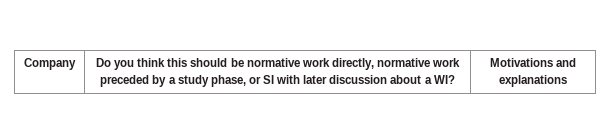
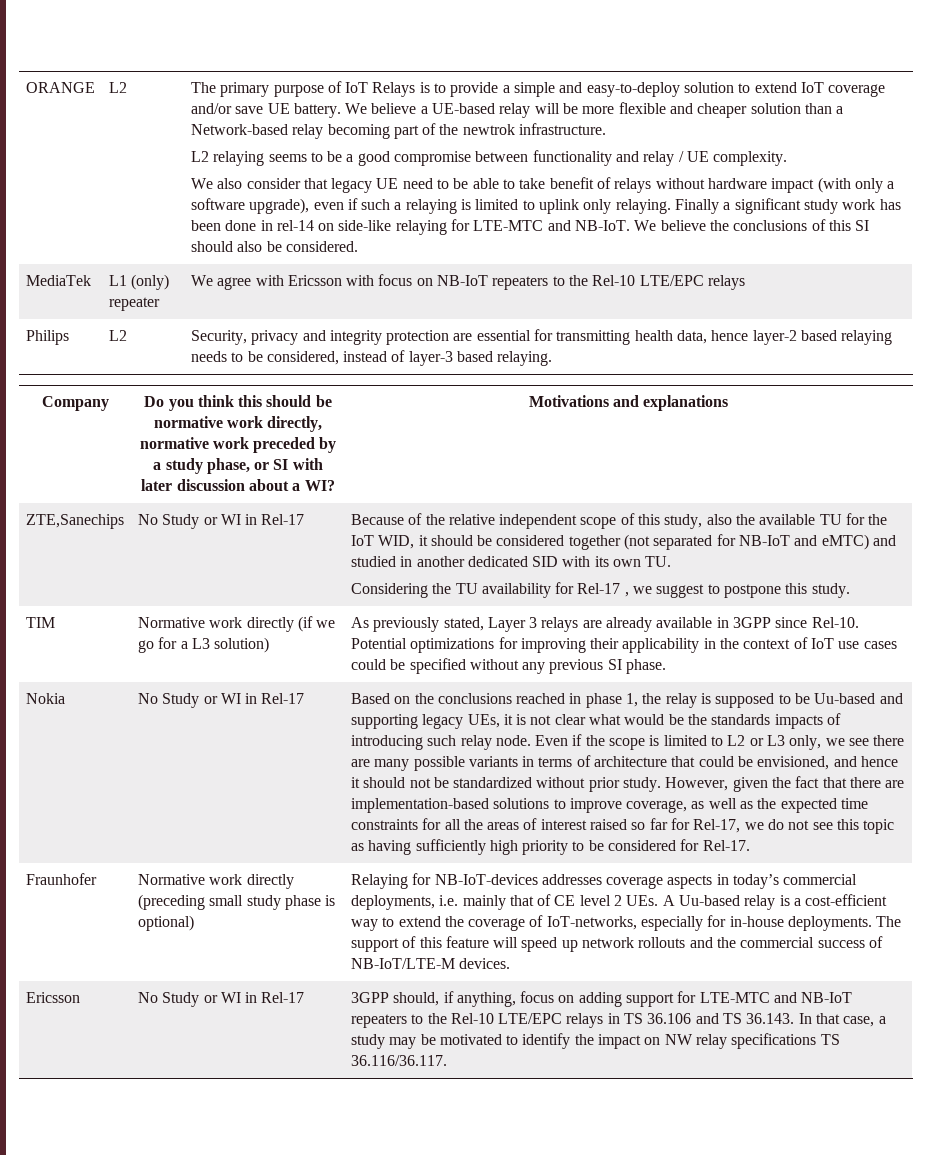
+ ORANGE | L2 | The primary purpose of IoT Relays is to provide a simple and easy-to-deploy solution to extend IoT coverage and/or save UE battery. We believe a UE-based relay will be more flexible and cheaper solution than a Network-based relay becoming part of the newtrok infrastructure.
+ L2 relaying seems to be a good compromise between functionality and relay / UE complexity.
+ We also consider that legacy UE need to be able to take benefit of relays without hardware impact (with only a software upgrade), even if such a relaying is limited to uplink only relaying. Finally a significant study work has been done in rel-14 on side-like relaying for LTE-MTC and NB-IoT. We believe the conclusions of this SI should also be considered.
+ MediaTek | L1 (only) repeater | We agree with Ericsson with focus on NB-IoT repeaters to the Rel-10 LTE/EPC relays
+ Philips | L2 | Security, privacy and integrity protection are essential for transmitting health data, hence layer-2 based relaying needs to be considered, instead of layer-3 based relaying.
+ ZTE,Sanechips | No Study or WI in Rel-17 | Because of the relative independent scope of this study, also the available TU for the IoT WID, it should be considered together (not separated for NB-IoT and eMTC) and studied in another dedicated SID with its own TU.
+ Considering the TU availability for Rel-17 , we suggest to postpone this study.
+ TIM | Normative work directly (if we go for a L3 solution) | As previously stated, Layer 3 relays are already available in 3GPP since Rel-10. Potential optimizations for improving their applicability in the context of IoT use cases could be specified without any previous SI phase.
+ Nokia | No Study or WI in Rel-17 | Based on the conclusions reached in phase 1, the relay is supposed to be Uu-based and supporting legacy UEs, it is not clear what would be the standards impacts of introducing such relay node. Even if the scope is limited to L2 or L3 only, we see there are many possible variants in terms of architecture that could be envisioned, and hence it should not be standardized without prior study. However, given the fact that there are implementation-based solutions to improve coverage, as well as the expected time constraints for all the areas of interest raised so far for Rel-17, we do not see this topic as having sufficiently high priority to be considered for Rel-17.
+ Fraunhofer | Normative work directly (preceding small study phase is optional) | Relaying for NB-IoT-devices addresses coverage aspects in today’s commercial deployments, i.e. mainly that of CE level 2 UEs. A Uu-based relay is a cost-efficient way to extend the coverage of IoT-networks, especially for in-house deployments. The support of this feature will speed up network rollouts and the commercial success of NB-IoT/LTE-M devices.
+ Ericsson | No Study or WI in Rel-17 | 3GPP should, if anything, focus on adding support for LTE-MTC and NB-IoT repeaters to the Rel-10 LTE/EPC relays in TS 36.106 and TS 36.143. In that case, a study may be motivated to identify the impact on NW relay specifications TS 36.116/36.117.

